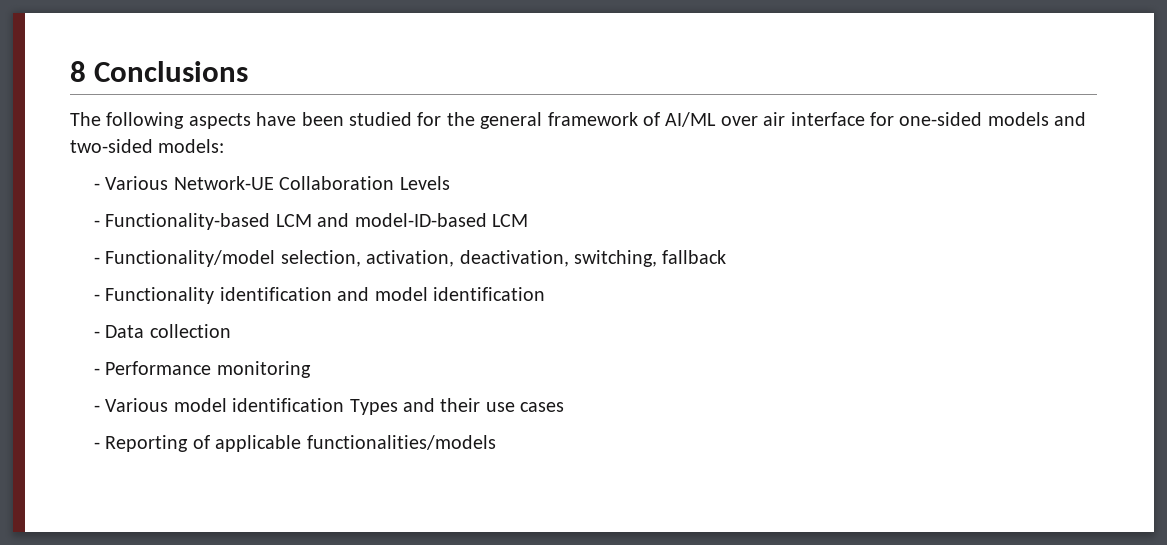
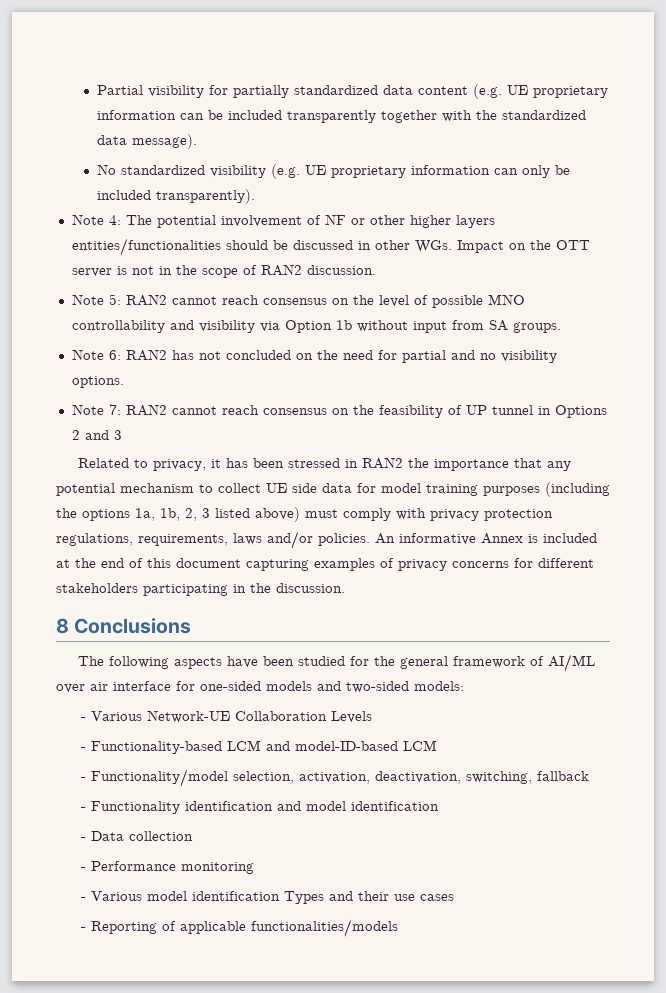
+ Partial visibility for partially standardized data content (e.g. UE proprietary information can be included transparently together with the standardized data message).
+ No standardized visibility (e.g. UE proprietary information can only be included transparently).
+ Note 4: The potential involvement of NF or other higher layers entities/functionalities should be discussed in other WGs. Impact on the OTT server is not in the scope of RAN2 discussion.
+ Note 5: RAN2 cannot reach consensus on the level of possible MNO controllability and visibility via Option 1b without input from SA groups.
+ Note 6: RAN2 has not concluded on the need for partial and no visibility options.
+ Note 7: RAN2 cannot reach consensus on the feasibility of UP tunnel in Options 2 and 3
+ Related to privacy, it has been stressed in RAN2 the importance that any potential mechanism to collect UE side data for model training purposes (including the options 1a, 1b, 2, 3 listed above) must comply with privacy protection regulations, requirements, laws and/or policies. An informative Annex is included at the end of this document capturing examples of privacy concerns for different stakeholders participating in the discussion.

